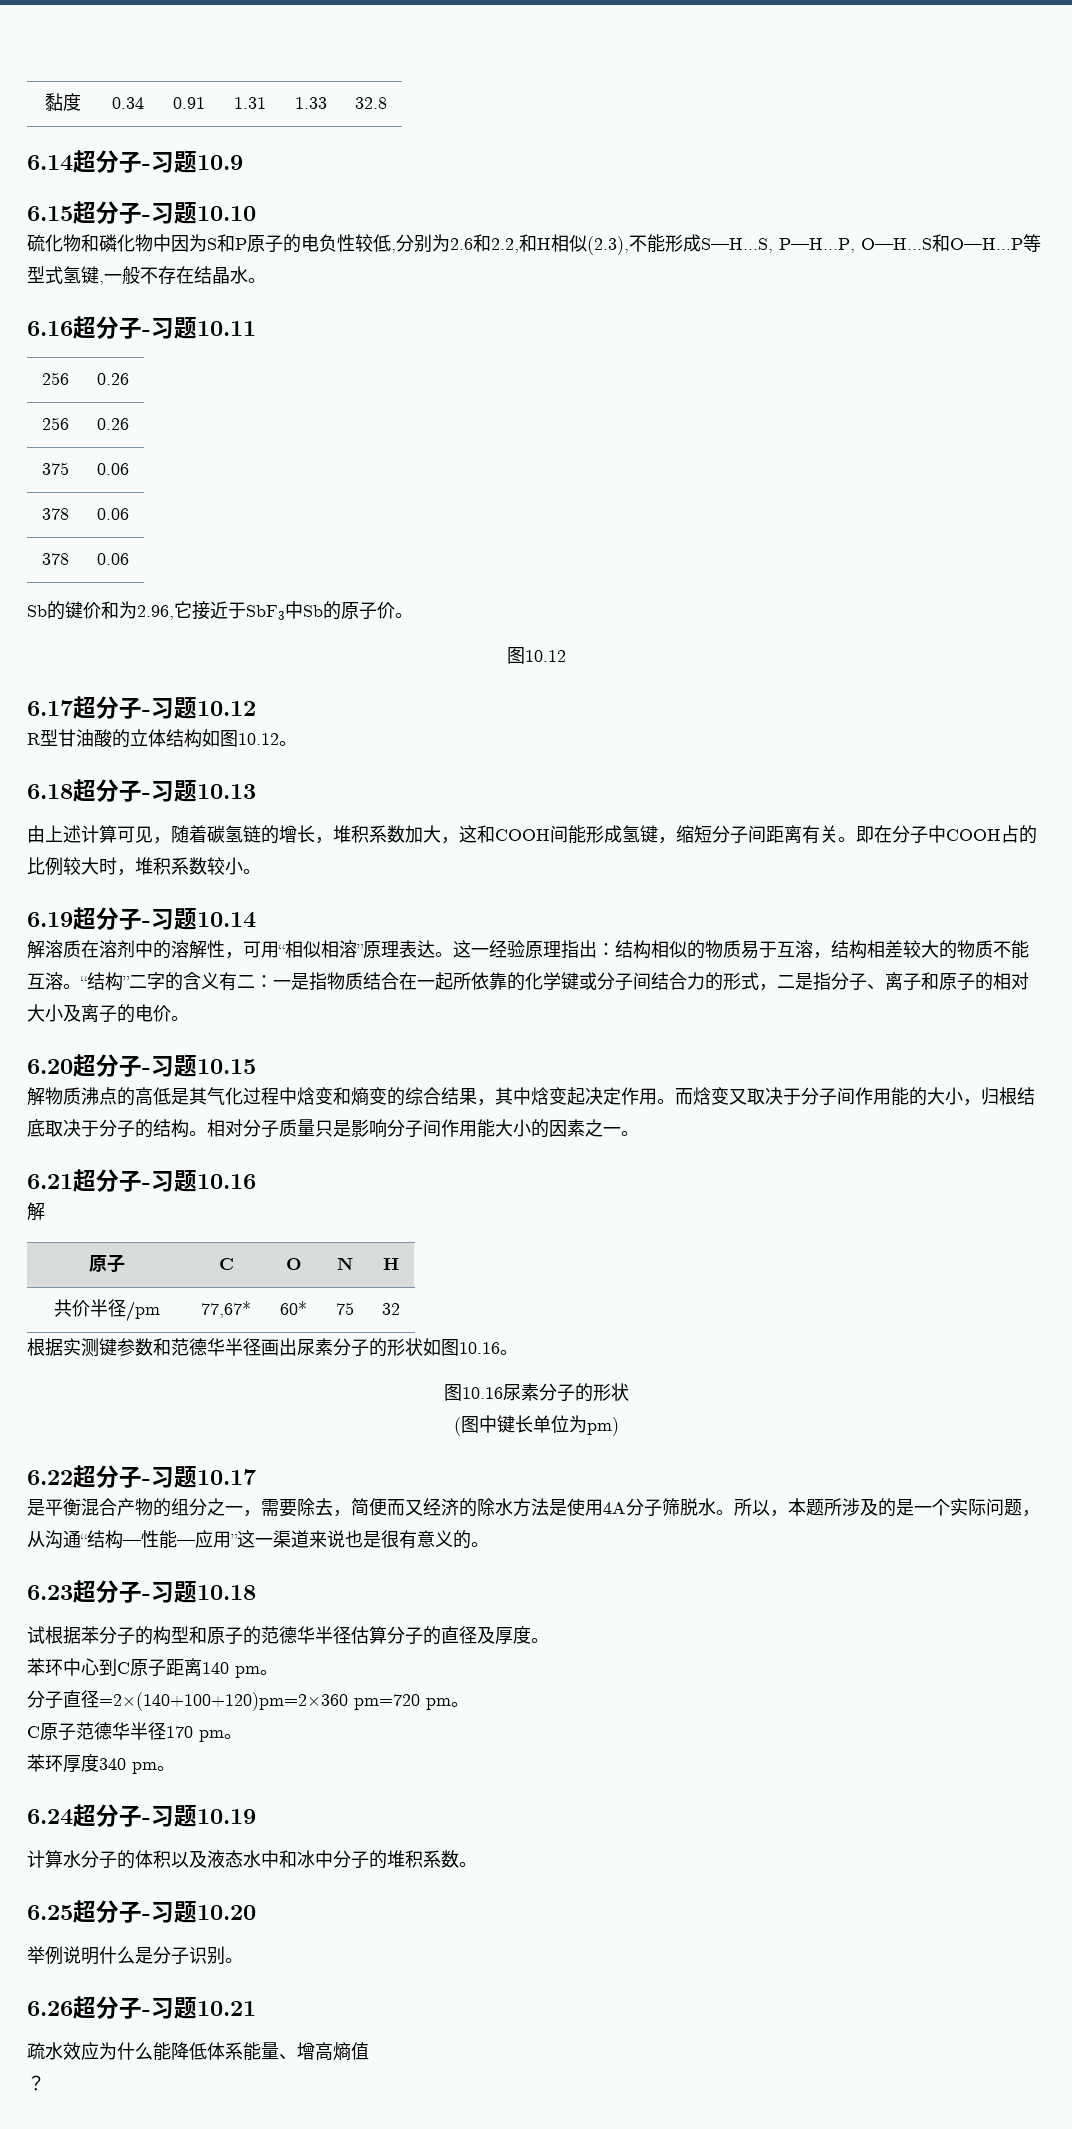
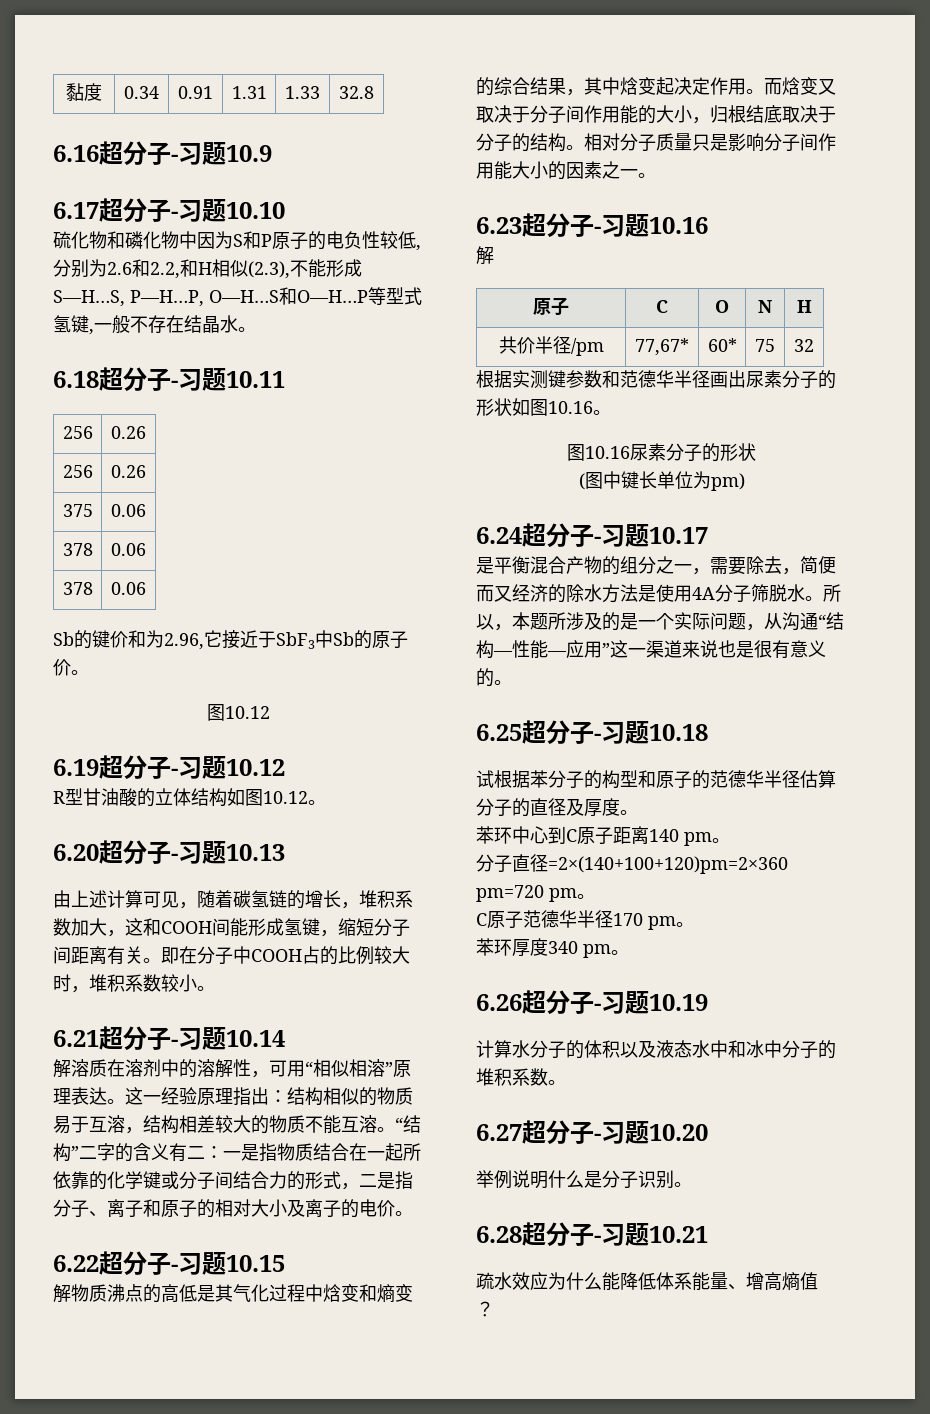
- 6.14超分子-习题10.9
+ 6.16超分子-习题10.9
- 6.15超分子-习题10.10
+ 6.17超分子-习题10.10
- 6.16超分子-习题10.11
+ 6.18超分子-习题10.11
- 6.17超分子-习题10.12
+ 6.19超分子-习题10.12
- 6.18超分子-习题10.13
+ 6.20超分子-习题10.13
- 6.19超分子-习题10.14
+ 6.21超分子-习题10.14
- 6.20超分子-习题10.15
+ 6.22超分子-习题10.15
- 6.21超分子-习题10.16
+ 6.23超分子-习题10.16
- 6.22超分子-习题10.17
+ 6.24超分子-习题10.17
- 6.23超分子-习题10.18
+ 6.25超分子-习题10.18
- 6.24超分子-习题10.19
+ 6.26超分子-习题10.19
- 6.25超分子-习题10.20
+ 6.27超分子-习题10.20
- 6.26超分子-习题10.21
+ 6.28超分子-习题10.21

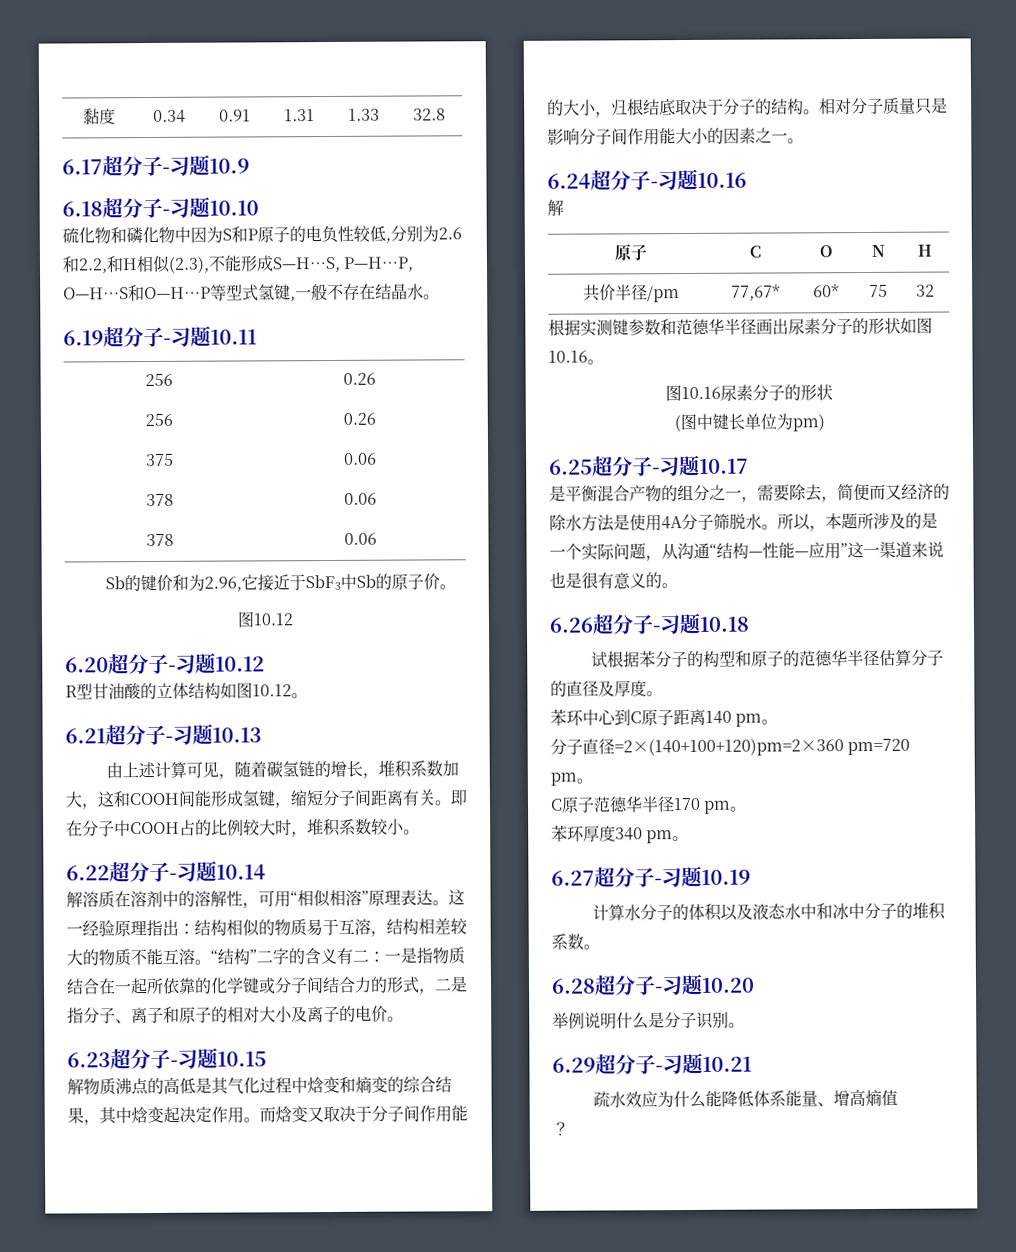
- 6.16超分子-习题10.9
+ 6.17超分子-习题10.9
- 6.17超分子-习题10.10
+ 6.18超分子-习题10.10
- 6.18超分子-习题10.11
+ 6.19超分子-习题10.11
- 6.19超分子-习题10.12
+ 6.20超分子-习题10.12
- 6.20超分子-习题10.13
+ 6.21超分子-习题10.13
- 6.21超分子-习题10.14
+ 6.22超分子-习题10.14
- 6.22超分子-习题10.15
+ 6.23超分子-习题10.15
- 6.23超分子-习题10.16
+ 6.24超分子-习题10.16
- 6.24超分子-习题10.17
+ 6.25超分子-习题10.17
- 6.25超分子-习题10.18
+ 6.26超分子-习题10.18
- 6.26超分子-习题10.19
+ 6.27超分子-习题10.19
- 6.27超分子-习题10.20
+ 6.28超分子-习题10.20
- 6.28超分子-习题10.21
+ 6.29超分子-习题10.21

